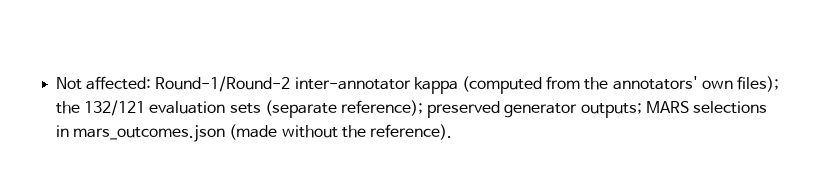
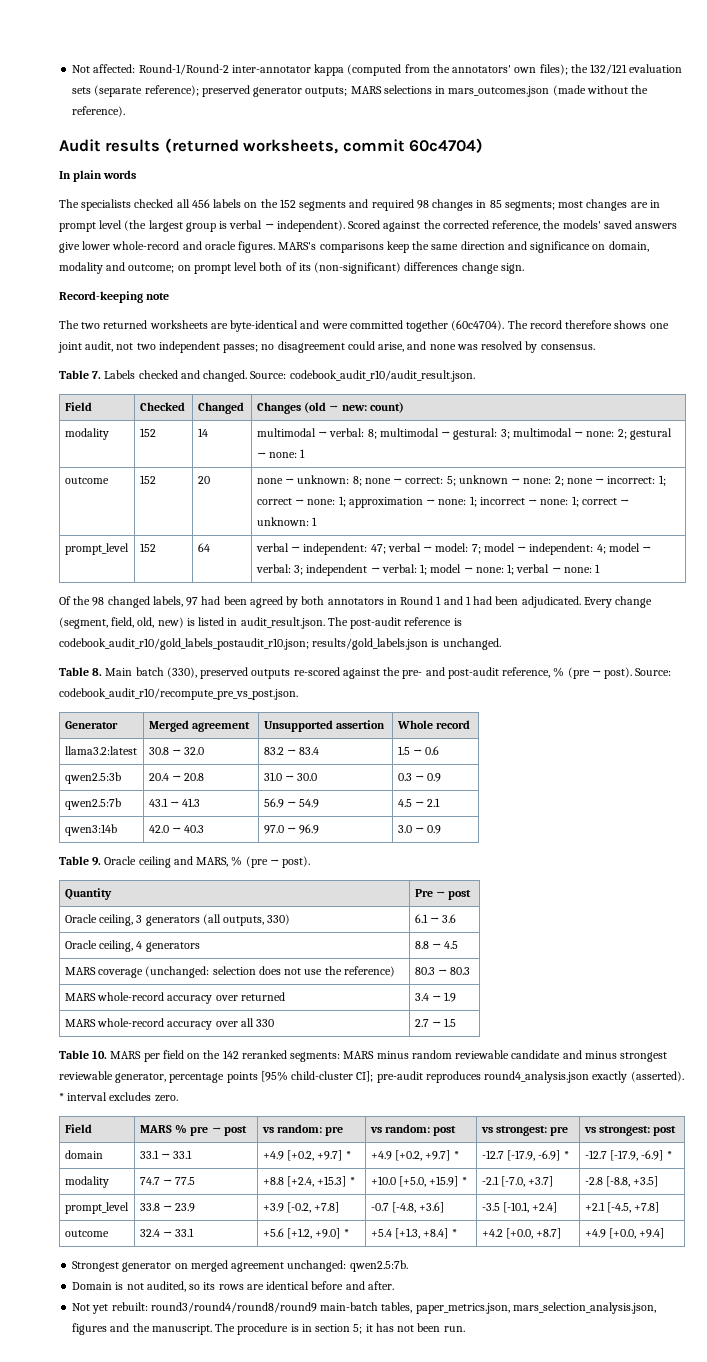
+ Audit results (returned worksheets, commit 60c4704)
+ In plain words
+ The specialists checked all 456 labels on the 152 segments and required 98 changes in 85 segments; most changes are in prompt level (the largest group is verbal → independent). Scored against the corrected reference, the models' saved answers give lower whole-record and oracle figures. MARS's comparisons keep the same direction and significance on domain, modality and outcome; on prompt level both of its (non-significant) differences change sign.
+ Record-keeping note
+ The two returned worksheets are byte-identical and were committed together (60c4704). The record therefore shows one joint audit, not two independent passes; no disagreement could arise, and none was resolved by consensus.
+ Table 7. Labels checked and changed. Source: codebook_audit_r10/audit_result.json.
+ Field | Checked | Changed | Changes (old → new: count)
+ modality | 152 | 14 | multimodal → verbal: 8; multimodal → gestural: 3; multimodal → none: 2; gestural → none: 1
+ outcome | 152 | 20 | none → unknown: 8; none → correct: 5; unknown → none: 2; none → incorrect: 1; correct → none: 1; approximation → none: 1; incorrect → none: 1; correct → unknown: 1
+ prompt_level | 152 | 64 | verbal → independent: 47; verbal → model: 7; model → independent: 4; model → verbal: 3; independent → verbal: 1; model → none: 1; verbal → none: 1
+ Of the 98 changed labels, 97 had been agreed by both annotators in Round 1 and 1 had been adjudicated. Every change (segment, field, old, new) is listed in audit_result.json. The post-audit reference is codebook_audit_r10/gold_labels_postaudit_r10.json; results/gold_labels.json is unchanged.
+ Table 8. Main batch (330), preserved outputs re-scored against the pre- and post-audit reference, % (pre → post). Source: codebook_audit_r10/recompute_pre_vs_post.json.
+ Generator | Merged agreement | Unsupported assertion | Whole record
+ llama3.2:latest | 30.8 → 32.0 | 83.2 → 83.4 | 1.5 → 0.6
+ qwen2.5:3b | 20.4 → 20.8 | 31.0 → 30.0 | 0.3 → 0.9
+ qwen2.5:7b | 43.1 → 41.3 | 56.9 → 54.9 | 4.5 → 2.1
+ qwen3:14b | 42.0 → 40.3 | 97.0 → 96.9 | 3.0 → 0.9
+ Table 9. Oracle ceiling and MARS, % (pre → post).
+ Quantity | Pre → post
+ Oracle ceiling, 3 generators (all outputs, 330) | 6.1 → 3.6
+ Oracle ceiling, 4 generators | 8.8 → 4.5
+ MARS coverage (unchanged: selection does not use the reference) | 80.3 → 80.3
+ MARS whole-record accuracy over returned | 3.4 → 1.9
+ MARS whole-record accuracy over all 330 | 2.7 → 1.5
+ Table 10. MARS per field on the 142 reranked segments: MARS minus random reviewable candidate and minus strongest reviewable generator, percentage points [95% child-cluster CI]; pre-audit reproduces round4_analysis.json exactly (asserted). * interval excludes zero.
+ Field | MARS % pre → post | vs random: pre | vs random: post | vs strongest: pre | vs strongest: post
+ domain | 33.1 → 33.1 | +4.9 [+0.2, +9.7] * | +4.9 [+0.2, +9.7] * | -12.7 [-17.9, -6.9] * | -12.7 [-17.9, -6.9] *
+ modality | 74.7 → 77.5 | +8.8 [+2.4, +15.3] * | +10.0 [+5.0, +15.9] * | -2.1 [-7.0, +3.7] | -2.8 [-8.8, +3.5]
+ prompt_level | 33.8 → 23.9 | +3.9 [-0.2, +7.8] | -0.7 [-4.8, +3.6] | -3.5 [-10.1, +2.4] | +2.1 [-4.5, +7.8]
+ outcome | 32.4 → 33.1 | +5.6 [+1.2, +9.0] * | +5.4 [+1.3, +8.4] * | +4.2 [+0.0, +8.7] | +4.9 [+0.0, +9.4]
+ Strongest generator on merged agreement unchanged: qwen2.5:7b.
+ Domain is not audited, so its rows are identical before and after.
+ Not yet rebuilt: round3/round4/round8/round9 main-batch tables, paper_metrics.json, mars_selection_analysis.json, figures and the manuscript. The procedure is in section 5; it has not been run.

